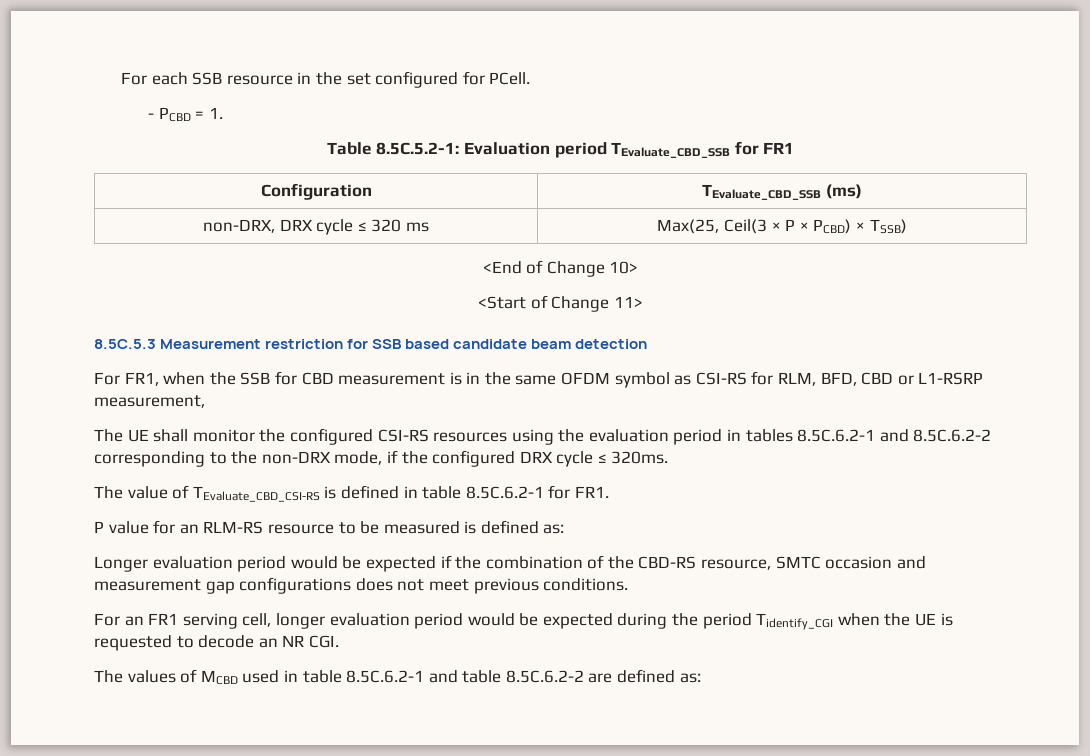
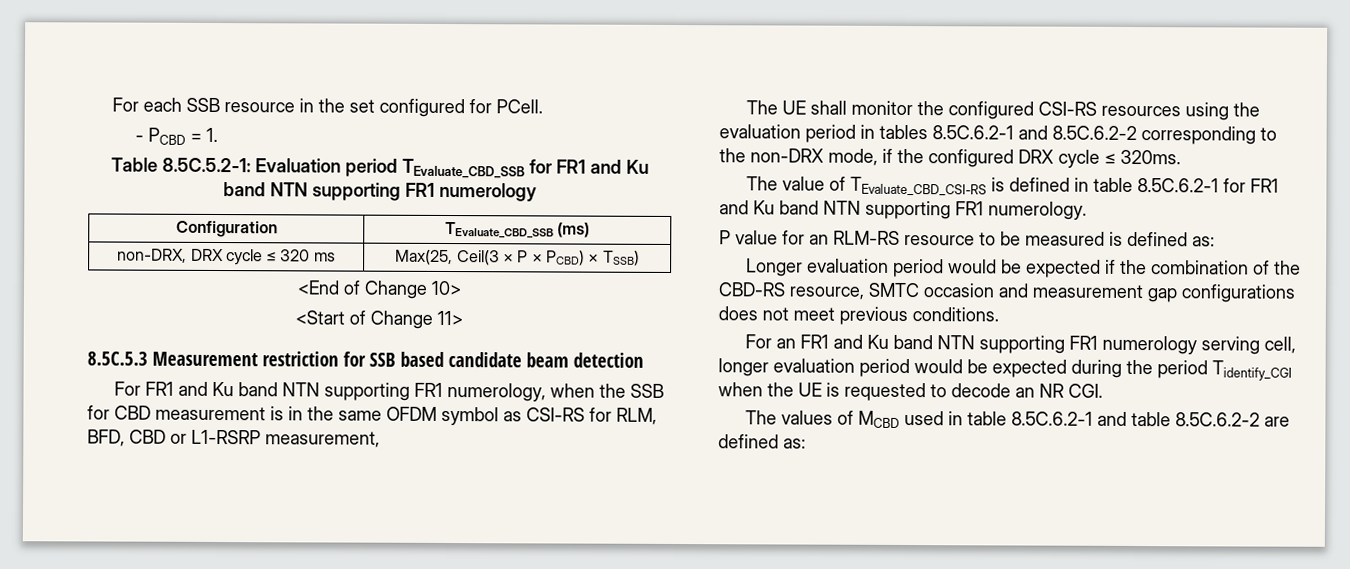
- Table 8.5C.5.2-1: Evaluation period TEvaluate_CBD_SSB for FR1
+ Table 8.5C.5.2-1: Evaluation period TEvaluate_CBD_SSB for FR1 and Ku band NTN supporting FR1 numerology
- For FR1, when the SSB for CBD measurement is in the same OFDM symbol as CSI-RS for RLM, BFD, CBD or L1-RSRP measurement,
+ For FR1 and Ku band NTN supporting FR1 numerology, when the SSB for CBD measurement is in the same OFDM symbol as CSI-RS for RLM, BFD, CBD or L1-RSRP measurement,
- The value of TEvaluate_CBD_CSI-RS is defined in table 8.5C.6.2-1 for FR1.
+ The value of TEvaluate_CBD_CSI-RS is defined in table 8.5C.6.2-1 for FR1 and Ku band NTN supporting FR1 numerology.
- For an FR1 serving cell, longer evaluation period would be expected during the period Tidentify_CGI when the UE is requested to decode an NR CGI.
+ For an FR1 and Ku band NTN supporting FR1 numerology serving cell, longer evaluation period would be expected during the period Tidentify_CGI when the UE is requested to decode an NR CGI.

